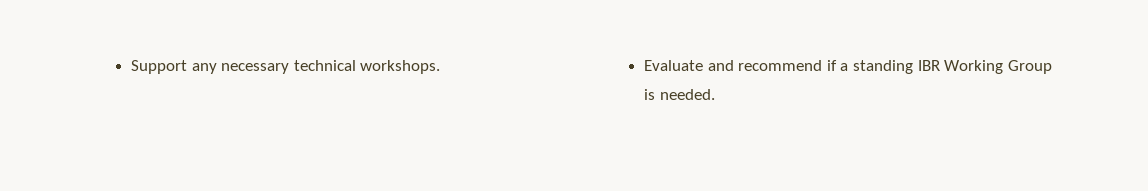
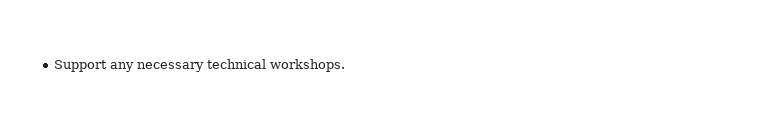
- Evaluate and recommend if a standing IBR Working Group is needed.

